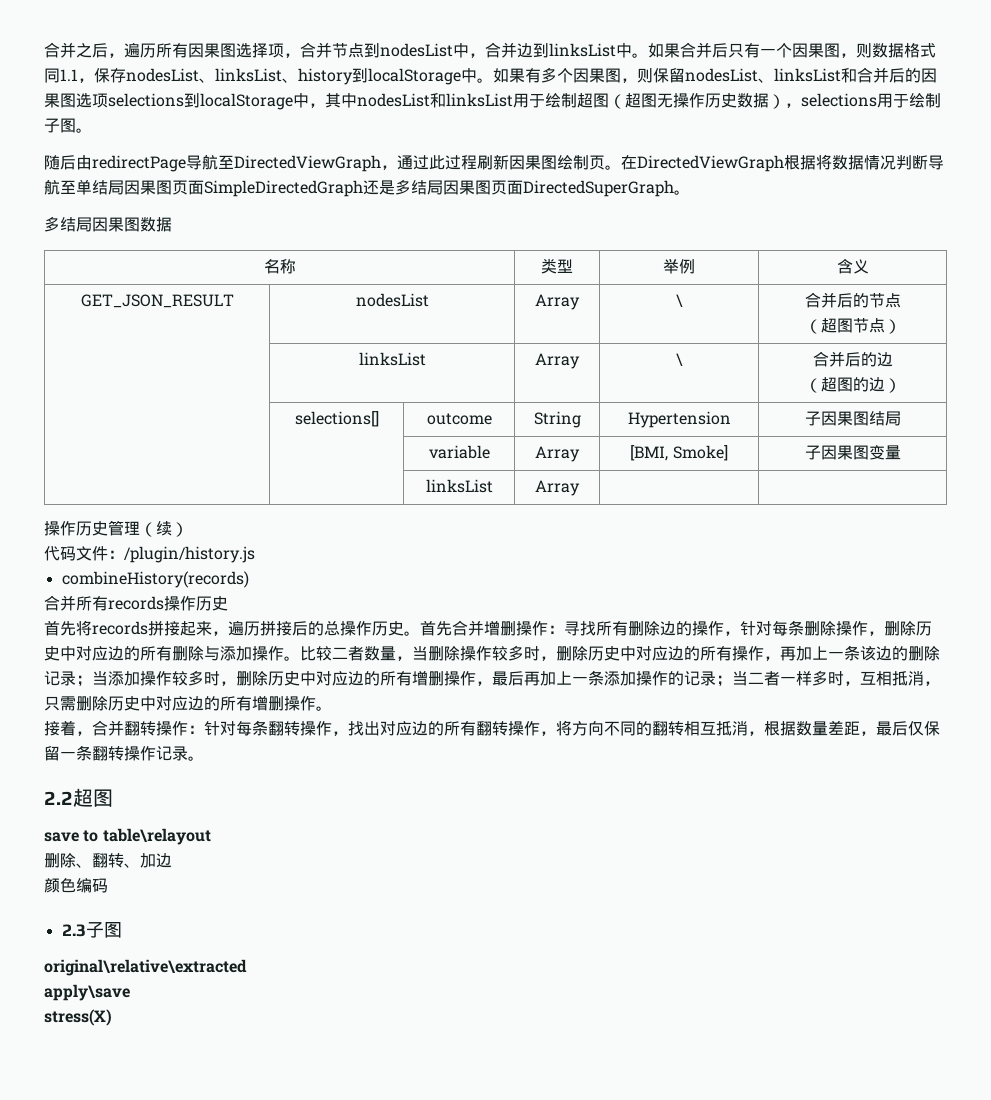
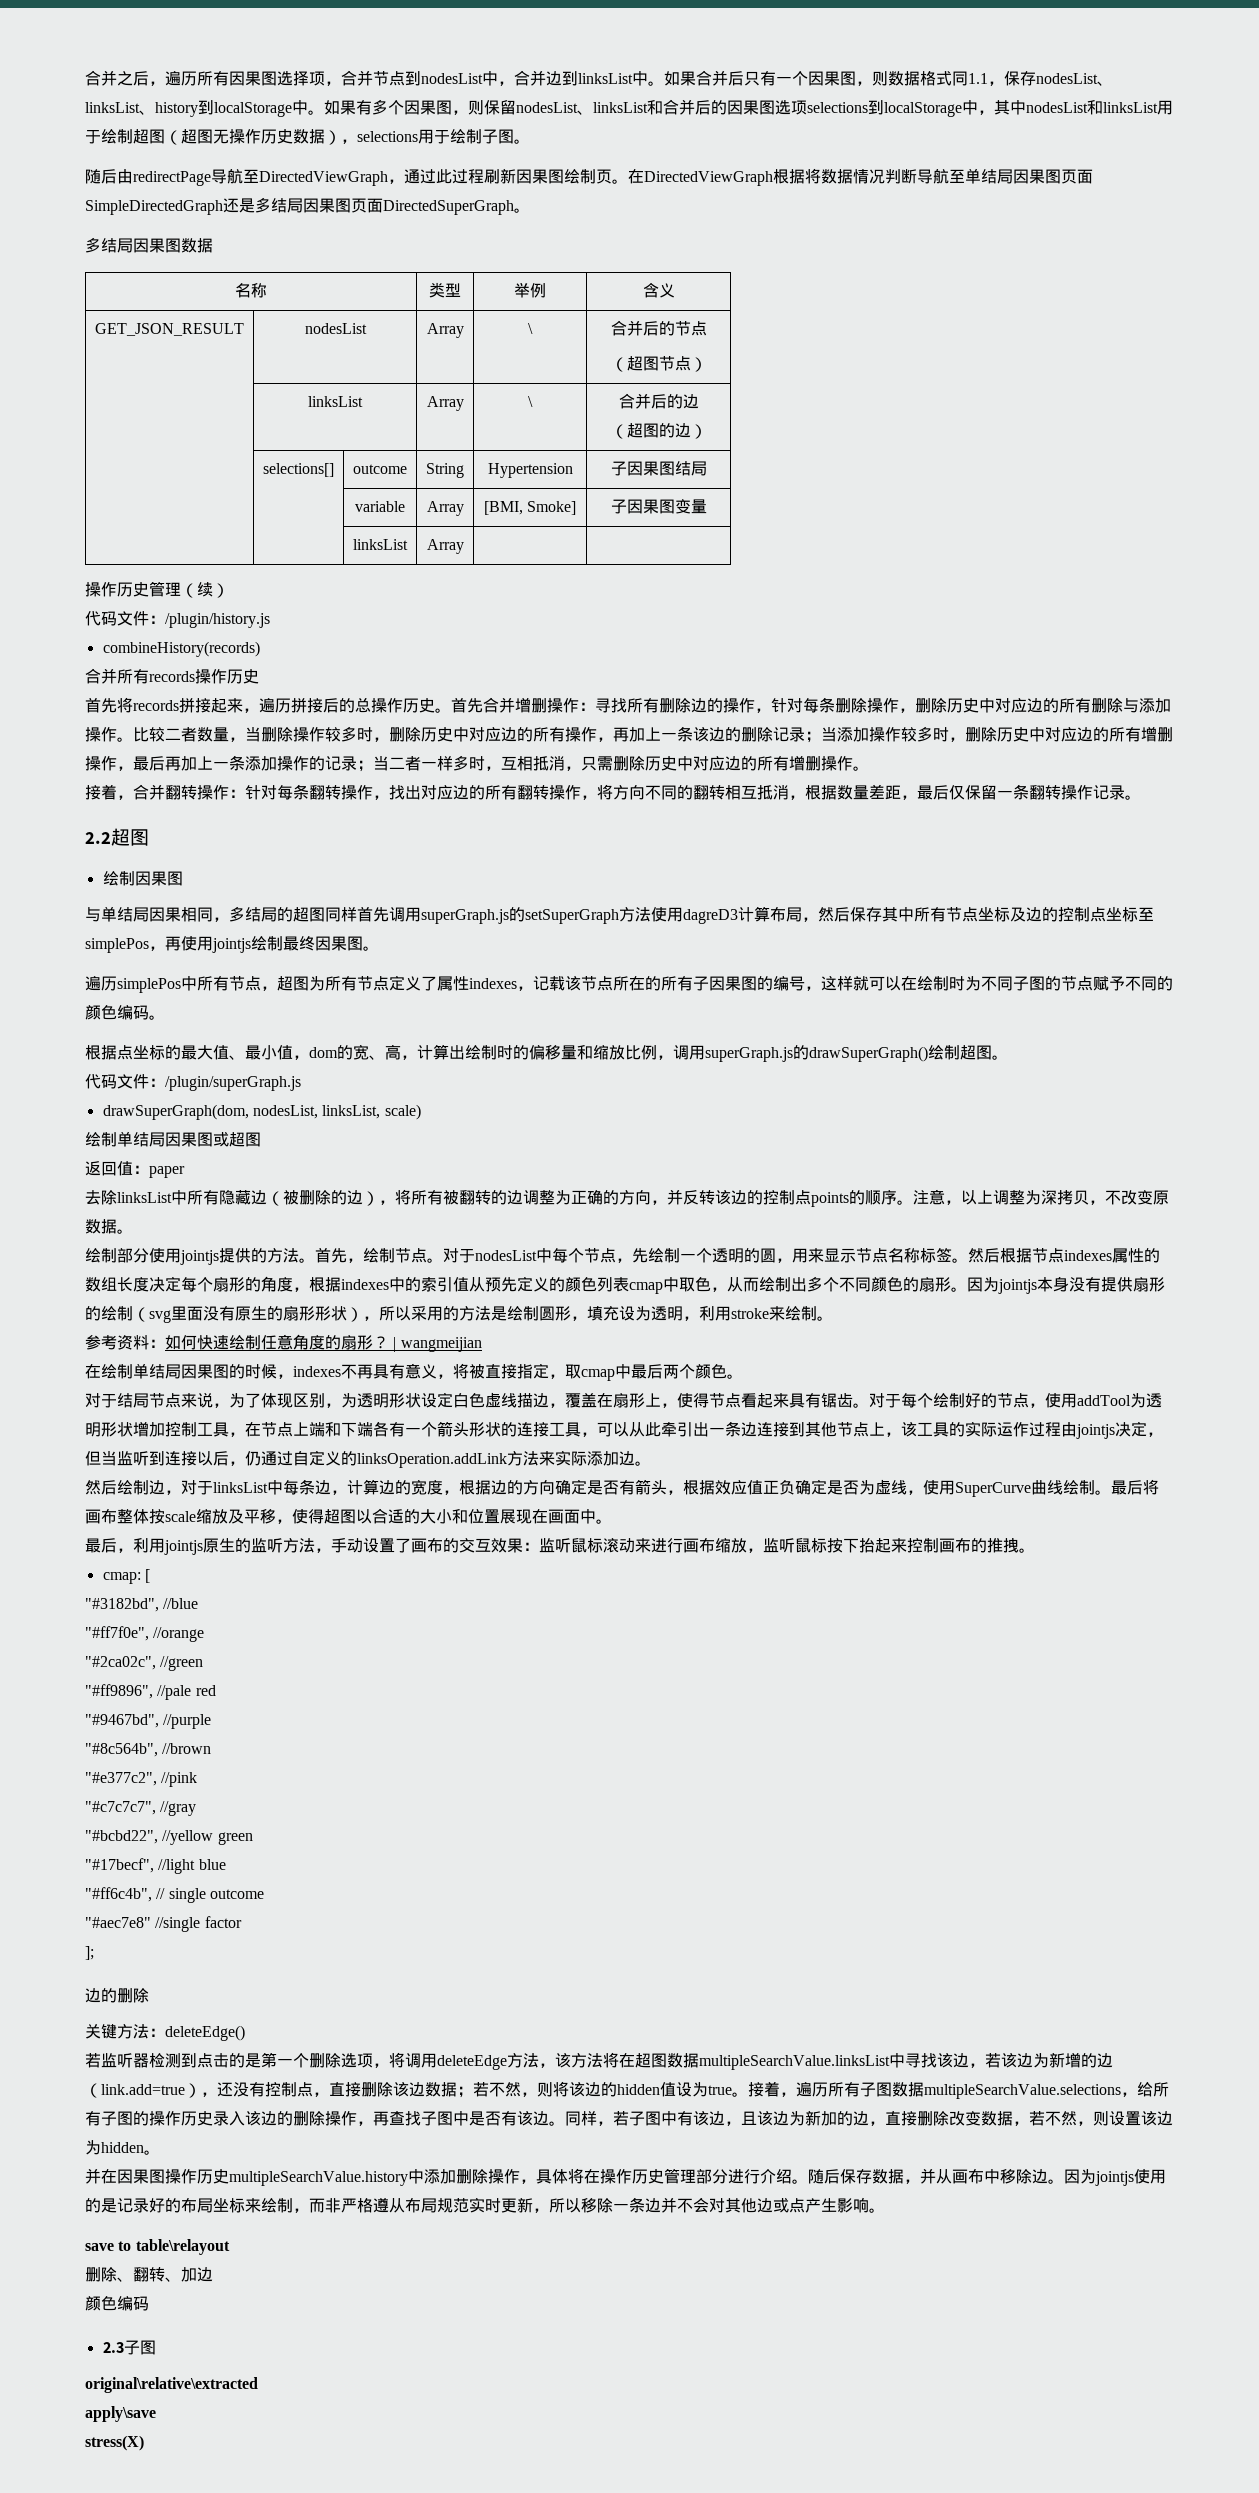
+ 绘制因果图
+ 与单结局因果相同，多结局的超图同样首先调用superGraph.js的setSuperGraph方法使用dagreD3计算布局，然后保存其中所有节点坐标及边的控制点坐标至simplePos，再使用jointjs绘制最终因果图。
+ 遍历simplePos中所有节点，超图为所有节点定义了属性indexes，记载该节点所在的所有子因果图的编号，这样就可以在绘制时为不同子图的节点赋予不同的颜色编码。
+ 根据点坐标的最大值、最小值，dom的宽、高，计算出绘制时的偏移量和缩放比例，调用superGraph.js的drawSuperGraph()绘制超图。
+ 代码文件：/plugin/superGraph.js
+ drawSuperGraph(dom, nodesList, linksList, scale)
+ 绘制单结局因果图或超图
+ 返回值：paper
+ 去除linksList中所有隐藏边（被删除的边），将所有被翻转的边调整为正确的方向，并反转该边的控制点points的顺序。注意，以上调整为深拷贝，不改变原数据。
+ 绘制部分使用jointjs提供的方法。首先，绘制节点。对于nodesList中每个节点，先绘制一个透明的圆，用来显示节点名称标签。然后根据节点indexes属性的数组长度决定每个扇形的角度，根据indexes中的索引值从预先定义的颜色列表cmap中取色，从而绘制出多个不同颜色的扇形。因为jointjs本身没有提供扇形的绘制（svg里面没有原生的扇形形状），所以采用的方法是绘制圆形，填充设为透明，利用stroke来绘制。
+ 参考资料：如何快速绘制任意角度的扇形？ | wangmeijian
+ 在绘制单结局因果图的时候，indexes不再具有意义，将被直接指定，取cmap中最后两个颜色。
+ 对于结局节点来说，为了体现区别，为透明形状设定白色虚线描边，覆盖在扇形上，使得节点看起来具有锯齿。对于每个绘制好的节点，使用addTool为透明形状增加控制工具，在节点上端和下端各有一个箭头形状的连接工具，可以从此牵引出一条边连接到其他节点上，该工具的实际运作过程由jointjs决定，但当监听到连接以后，仍通过自定义的linksOperation.addLink方法来实际添加边。
+ 然后绘制边，对于linksList中每条边，计算边的宽度，根据边的方向确定是否有箭头，根据效应值正负确定是否为虚线，使用SuperCurve曲线绘制。最后将画布整体按scale缩放及平移，使得超图以合适的大小和位置展现在画面中。
+ 最后，利用jointjs原生的监听方法，手动设置了画布的交互效果：监听鼠标滚动来进行画布缩放，监听鼠标按下抬起来控制画布的推拽。
+ cmap: [
+ "#3182bd", //blue
+ "#ff7f0e", //orange
+ "#2ca02c", //green
+ "#ff9896", //pale red
+ "#9467bd", //purple
+ "#8c564b", //brown
+ "#e377c2", //pink
+ "#c7c7c7", //gray
+ "#bcbd22", //yellow green
+ "#17becf", //light blue
+ "#ff6c4b", // single outcome
+ "#aec7e8" //single factor
+ ];
+ 边的删除
+ 关键方法：deleteEdge()
+ 若监听器检测到点击的是第一个删除选项，将调用deleteEdge方法，该方法将在超图数据multipleSearchValue.linksList中寻找该边，若该边为新增的边（link.add=true），还没有控制点，直接删除该边数据；若不然，则将该边的hidden值设为true。接着，遍历所有子图数据multipleSearchValue.selections，给所有子图的操作历史录入该边的删除操作，再查找子图中是否有该边。同样，若子图中有该边，且该边为新加的边，直接删除改变数据，若不然，则设置该边为hidden。
+ 并在因果图操作历史multipleSearchValue.history中添加删除操作，具体将在操作历史管理部分进行介绍。随后保存数据，并从画布中移除边。因为jointjs使用的是记录好的布局坐标来绘制，而非严格遵从布局规范实时更新，所以移除一条边并不会对其他边或点产生影响。

